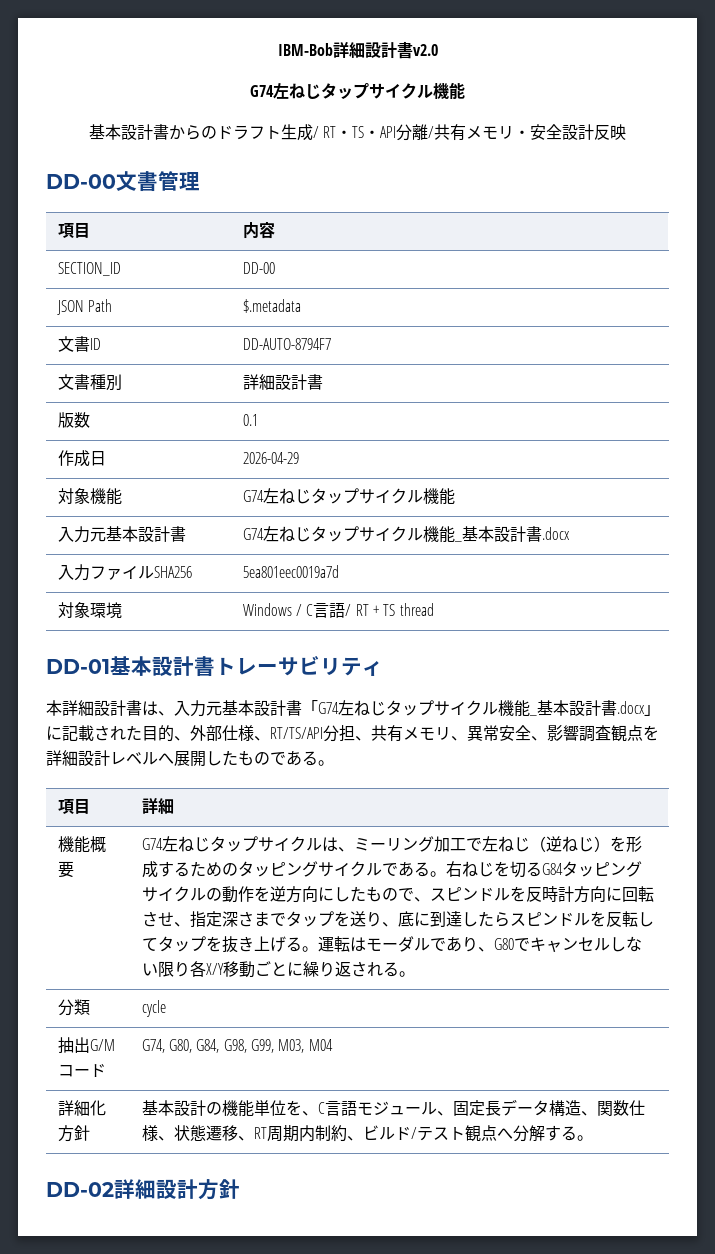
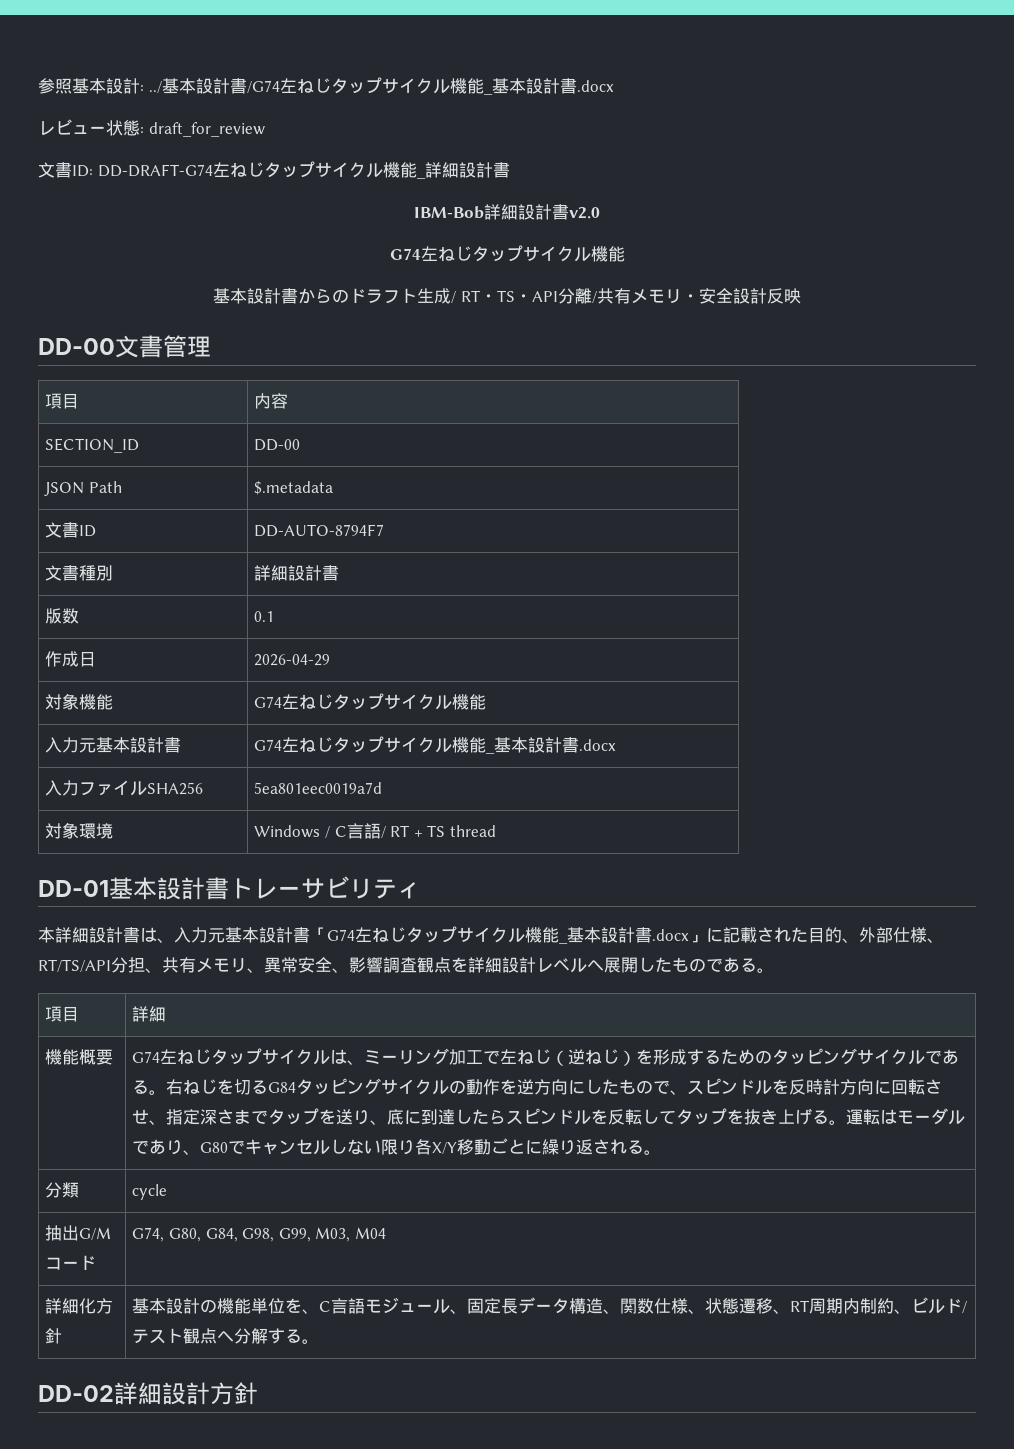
+ 参照基本設計: ../基本設計書/G74左ねじタップサイクル機能_基本設計書.docx
+ レビュー状態: draft_for_review
+ 文書ID: DD-DRAFT-G74左ねじタップサイクル機能_詳細設計書

